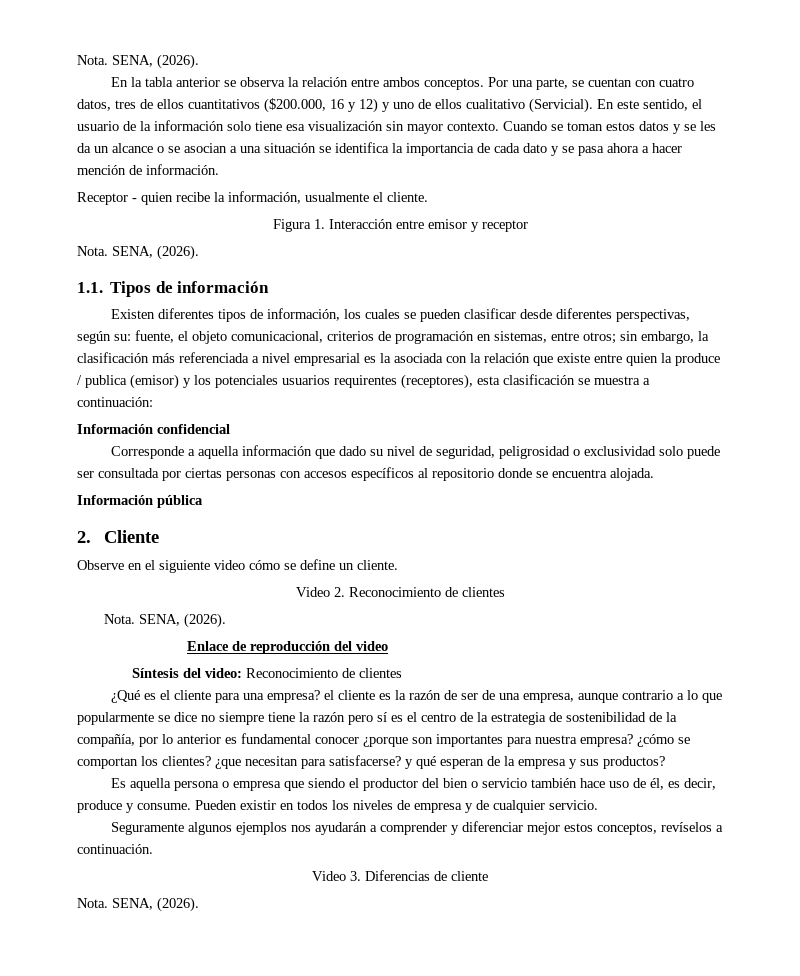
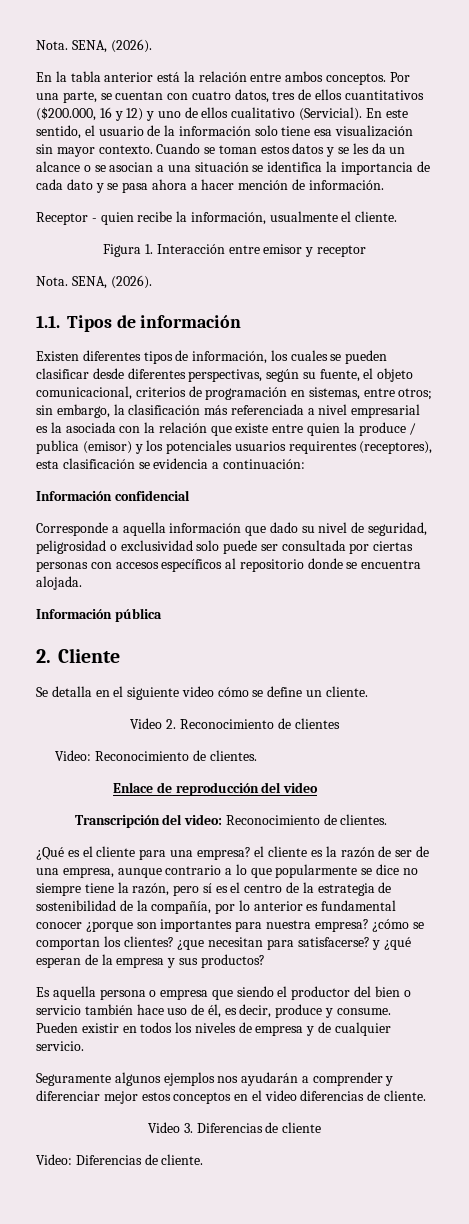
- En la tabla anterior se observa la relación entre ambos conceptos.
+ En la tabla anterior está la relación entre ambos conceptos.
- Existen diferentes tipos de información, los cuales se pueden clasificar desde diferentes perspectivas, según su: fuente, el objeto comunicacional, criterios de programación en sistemas, entre otros; sin embargo, la clasificación más referenciada a nivel empresarial es la asociada con la relación que existe entre quien la produce / publica (emisor) y los potenciales usuarios requirentes (receptores), esta clasificación se muestra a continuación:
+ Existen diferentes tipos de información, los cuales se pueden clasificar desde diferentes perspectivas, según su fuente, el objeto comunicacional, criterios de programación en sistemas, entre otros; sin embargo, la clasificación más referenciada a nivel empresarial es la asociada con la relación que existe entre quien la produce / publica (emisor) y los potenciales usuarios requirentes (receptores), esta clasificación se evidencia a continuación:
- Observe en el siguiente video cómo se define un cliente.
+ Se detalla en el siguiente video cómo se define un cliente.
  Video 2. Reconocimiento de clientes
- Nota. SENA, (2026).
+ Video: Reconocimiento de clientes.
- Síntesis del video: Reconocimiento de clientes
+ Transcripción del video: Reconocimiento de clientes.
- ¿Qué es el cliente para una empresa? el cliente es la razón de ser de una empresa, aunque contrario a lo que popularmente se dice no siempre tiene la razón pero sí es el centro de la estrategia de sostenibilidad de la compañía, por lo anterior es fundamental conocer ¿porque son importantes para nuestra empresa?
+ ¿Qué es el cliente para una empresa? el cliente es la razón de ser de una empresa, aunque contrario a lo que popularmente se dice no siempre tiene la razón, pero sí es el centro de la estrategia de sostenibilidad de la compañía, por lo anterior es fundamental conocer ¿porque son importantes para nuestra empresa?
- ¿que necesitan para satisfacerse? y qué esperan de la empresa y sus productos?
+ ¿que necesitan para satisfacerse? y ¿qué esperan de la empresa y sus productos?
- Seguramente algunos ejemplos nos ayudarán a comprender y diferenciar mejor estos conceptos, revíselos a continuación.
+ Seguramente algunos ejemplos nos ayudarán a comprender y diferenciar mejor estos conceptos en el video diferencias de cliente.
  Video 3. Diferencias de cliente
- Nota. SENA, (2026).
+ Video: Diferencias de cliente.

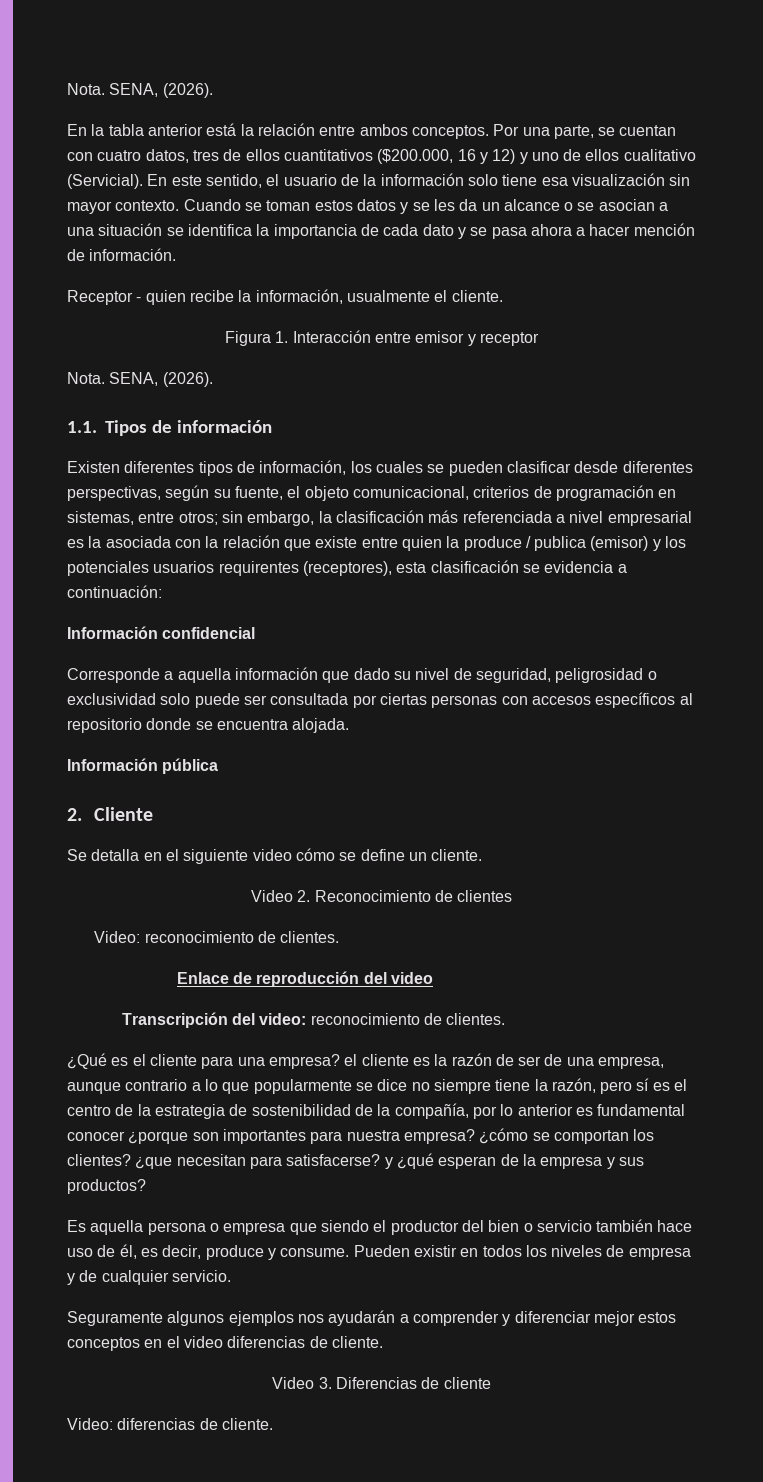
- Video: Reconocimiento de clientes.
+ Video: reconocimiento de clientes.
- Transcripción del video: Reconocimiento de clientes.
+ Transcripción del video: reconocimiento de clientes.
- Video: Diferencias de cliente.
+ Video: diferencias de cliente.

